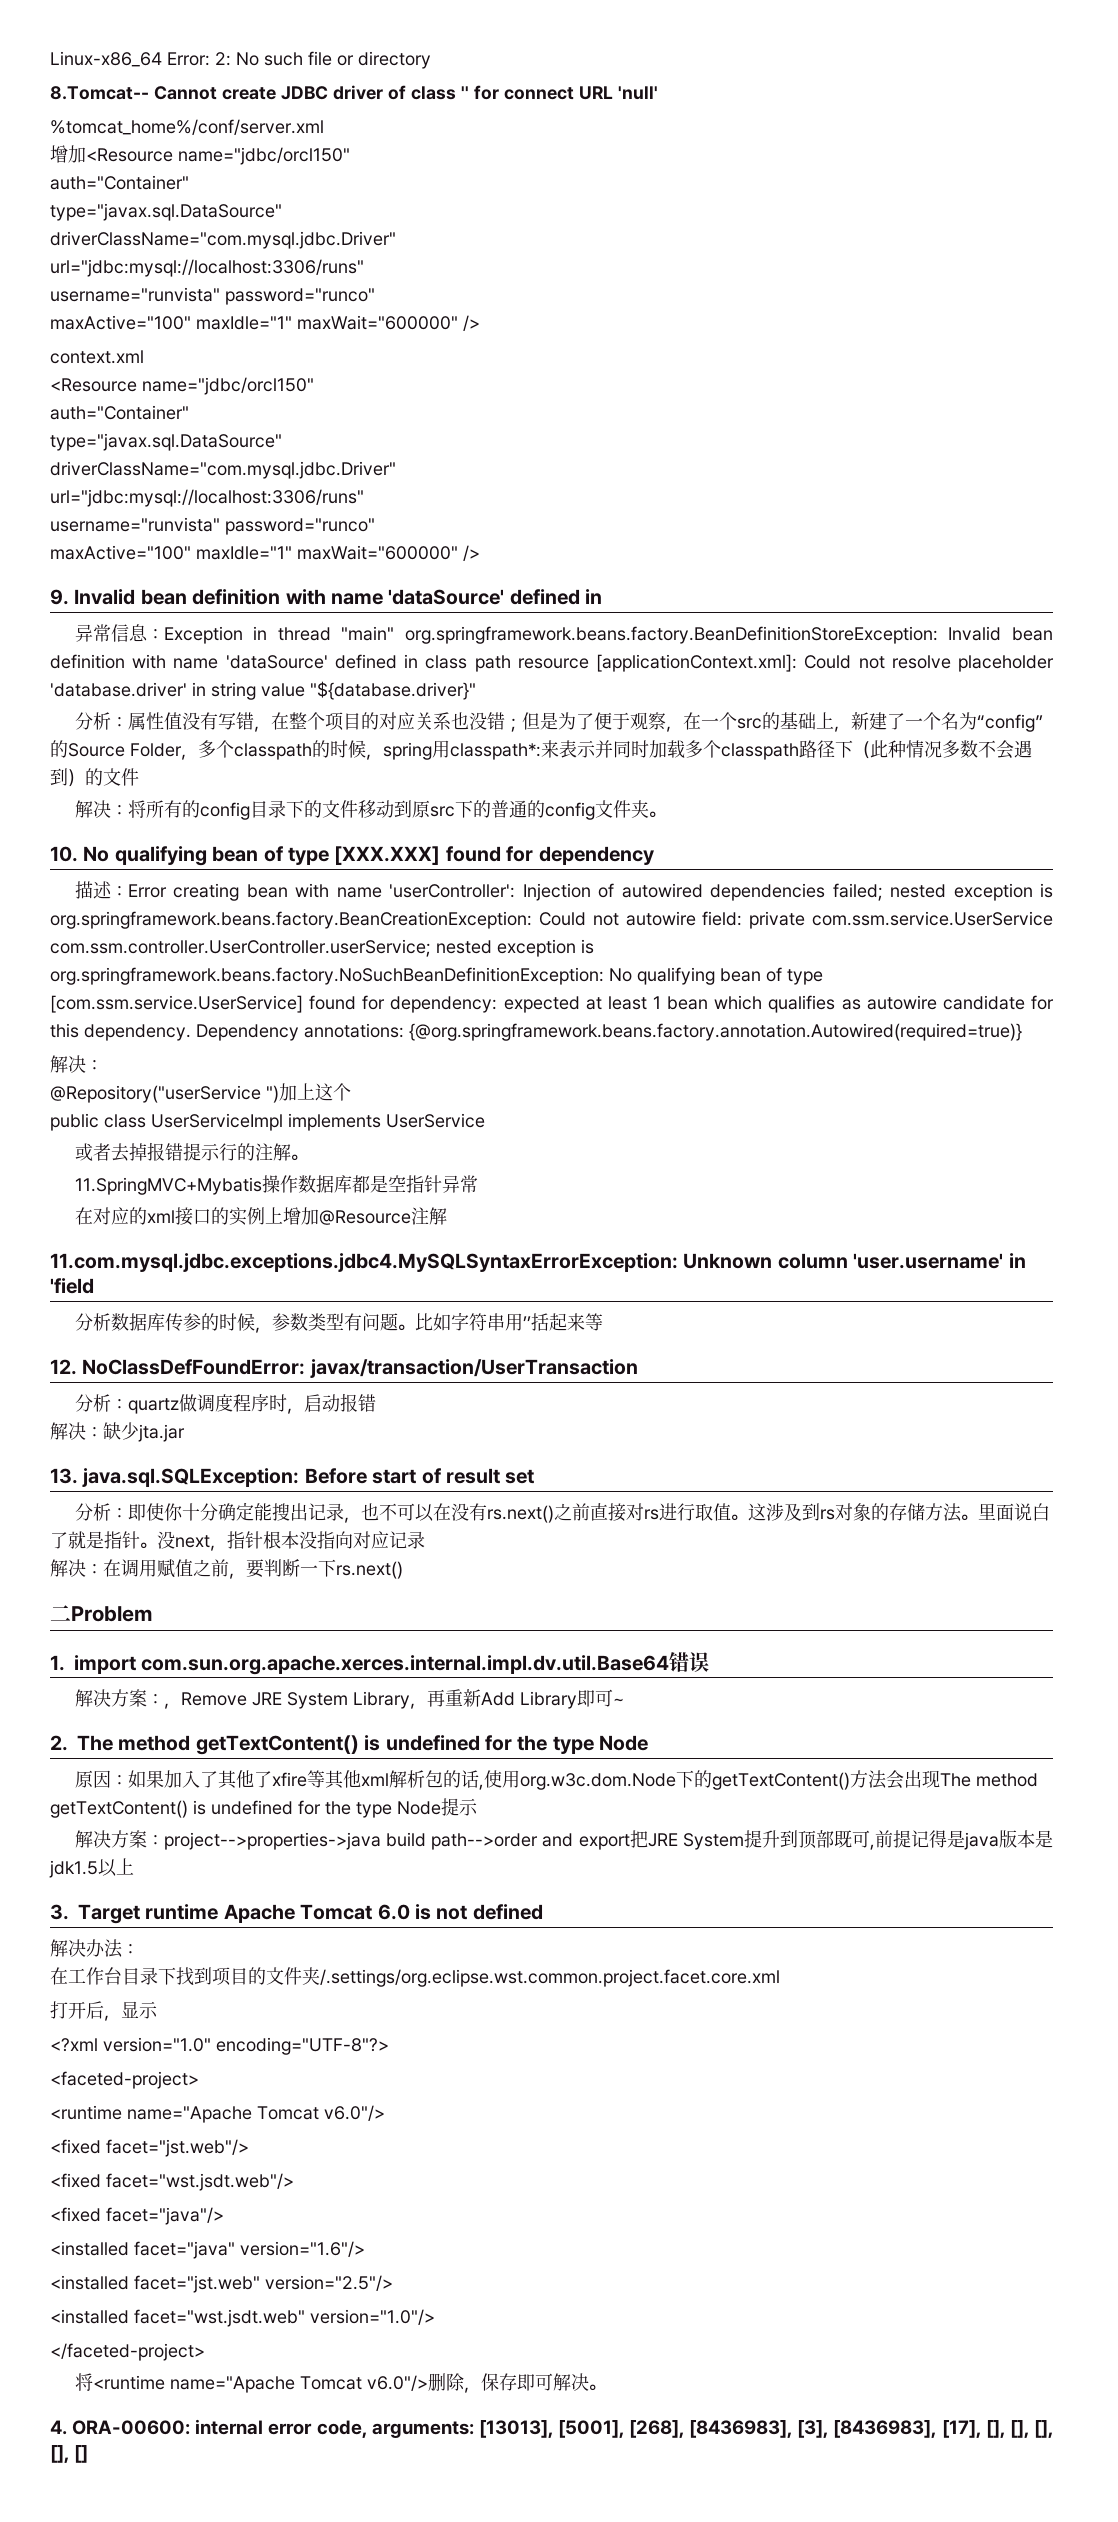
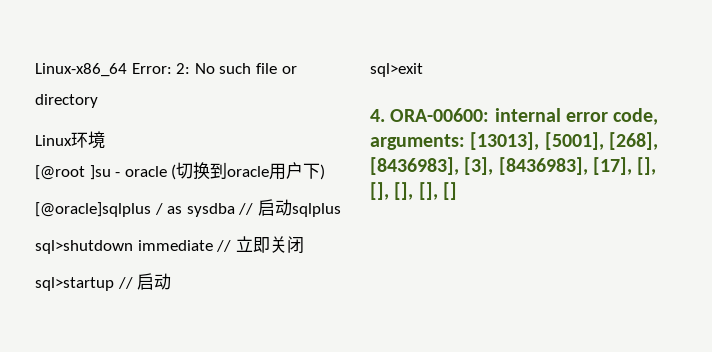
- 8.Tomcat-- Cannot create JDBC driver of class '' for connect URL 'null'
- %tomcat_home%/conf/server.xml
- 增加<Resource name="jdbc/orcl150"
- auth="Container"
- type="javax.sql.DataSource"
- driverClassName="com.mysql.jdbc.Driver"
- url="jdbc:mysql://localhost:3306/runs"
- username="runvista" password="runco"
- maxActive="100" maxIdle="1" maxWait="600000" />
- context.xml
- <Resource name="jdbc/orcl150"
- auth="Container"
- type="javax.sql.DataSource"
- driverClassName="com.mysql.jdbc.Driver"
- url="jdbc:mysql://localhost:3306/runs"
- username="runvista" password="runco"
- maxActive="100" maxIdle="1" maxWait="600000" />
- 9. Invalid bean definition with name 'dataSource' defined in
- 异常信息：Exception in thread "main" org.springframework.beans.factory.BeanDefinitionStoreException: Invalid bean definition with name 'dataSource' defined in class path resource [applicationContext.xml]: Could not resolve placeholder 'database.driver' in string value "${database.driver}"
- 分析：属性值没有写错，在整个项目的对应关系也没错；但是为了便于观察，在一个src的基础上，新建了一个名为“config”的Source Folder，多个classpath的时候，spring用classpath*:来表示并同时加载多个classpath路径下（此种情况多数不会遇到）的文件
- 解决：将所有的config目录下的文件移动到原src下的普通的config文件夹。
- 10. No qualifying bean of type [XXX.XXX] found for dependency
- 描述：Error creating bean with name 'userController': Injection of autowired dependencies failed; nested exception is org.springframework.beans.factory.BeanCreationException: Could not autowire field: private com.ssm.service.UserService com.ssm.controller.UserController.userService; nested exception is org.springframework.beans.factory.NoSuchBeanDefinitionException: No qualifying bean of type [com.ssm.service.UserService] found for dependency: expected at least 1 bean which qualifies as autowire candidate for this dependency. Dependency annotations: {@org.springframework.beans.factory.annotation.Autowired(required=true)}
- 解决：
- @Repository("userService ")加上这个
- public class UserServiceImpl implements UserService
- 或者去掉报错提示行的注解。
- 11.SpringMVC+Mybatis操作数据库都是空指针异常
- 在对应的xml接口的实例上增加@Resource注解
- 11.com.mysql.jdbc.exceptions.jdbc4.MySQLSyntaxErrorException: Unknown column 'user.username' in 'field
- 分析数据库传参的时候，参数类型有问题。比如字符串用’’括起来等
- 12. NoClassDefFoundError: javax/transaction/UserTransaction
- 分析：quartz做调度程序时，启动报错
- 解决：缺少jta.jar
- 13. java.sql.SQLException: Before start of result set
- 分析：即使你十分确定能搜出记录，也不可以在没有rs.next()之前直接对rs进行取值。这涉及到rs对象的存储方法。里面说白了就是指针。没next，指针根本没指向对应记录
- 解决：在调用赋值之前，要判断一下rs.next()
- 二Problem
- 1. import com.sun.org.apache.xerces.internal.impl.dv.util.Base64错误
- 解决方案：，Remove JRE System Library，再重新Add Library即可~
- 2. The method getTextContent() is undefined for the type Node
- 原因：如果加入了其他了xfire等其他xml解析包的话,使用org.w3c.dom.Node下的getTextContent()方法会出现The method getTextContent() is undefined for the type Node提示
- 解决方案：project-->properties->java build path-->order and export把JRE System提升到顶部既可,前提记得是java版本是jdk1.5以上
- 3. Target runtime Apache Tomcat 6.0 is not defined
- 解决办法：
- 在工作台目录下找到项目的文件夹/.settings/org.eclipse.wst.common.project.facet.core.xml
- 打开后，显示
- <?xml version="1.0" encoding="UTF-8"?>
- <faceted-project>
- <runtime name="Apache Tomcat v6.0"/>
- <fixed facet="jst.web"/>
- <fixed facet="wst.jsdt.web"/>
- <fixed facet="java"/>
- <installed facet="java" version="1.6"/>
- <installed facet="jst.web" version="2.5"/>
- <installed facet="wst.jsdt.web" version="1.0"/>
- </faceted-project>
- 将<runtime name="Apache Tomcat v6.0"/>删除，保存即可解决。
+ Linux环境
+ [@root ]su - oracle (切换到oracle用户下)
+ [@oracle]sqlplus / as sysdba // 启动sqlplus
+ sql>shutdown immediate // 立即关闭
+ sql>startup // 启动
+ sql>exit

